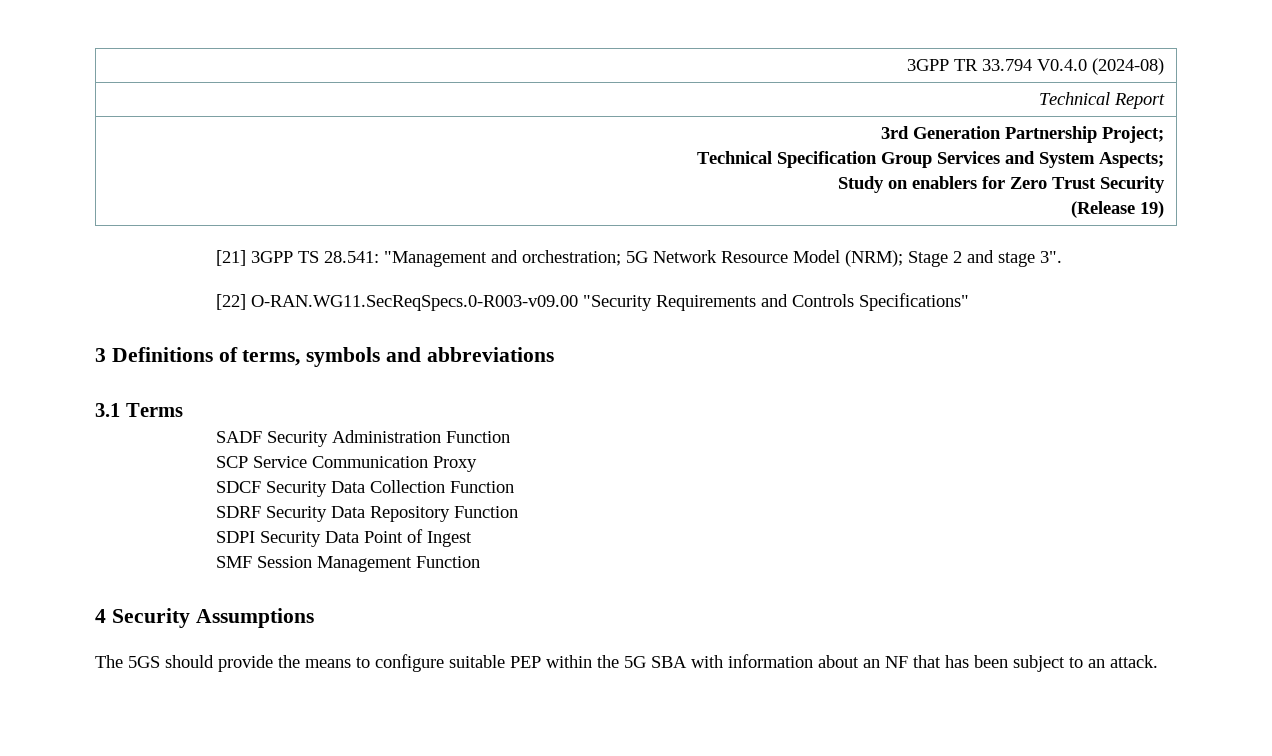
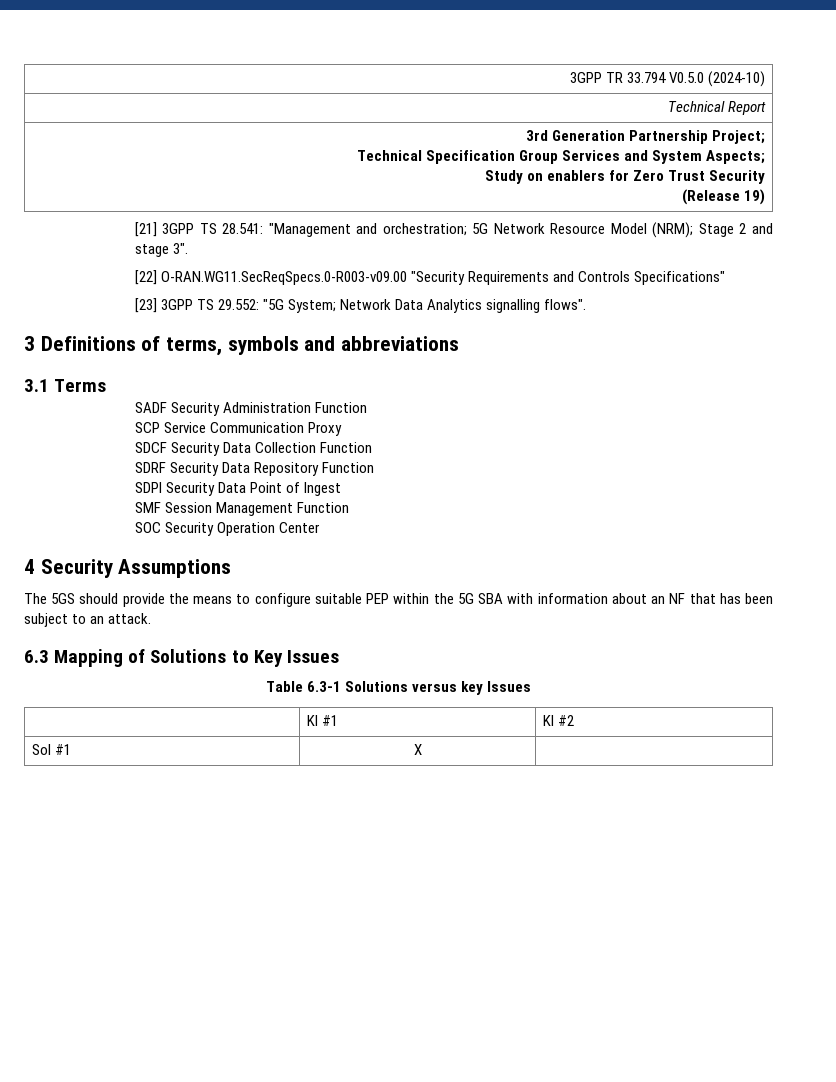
- 3GPP TR 33.794 V0.4.0 (2024-08)
+ 3GPP TR 33.794 V0.5.0 (2024-10)
+ [23] 3GPP TS 29.552: "5G System; Network Data Analytics signalling flows".
+ SOC Security Operation Center
+ 6.3 Mapping of Solutions to Key Issues
+ Table 6.3-1 Solutions versus key Issues
+ | KI #1 | KI #2
+ Sol #1 | X |

